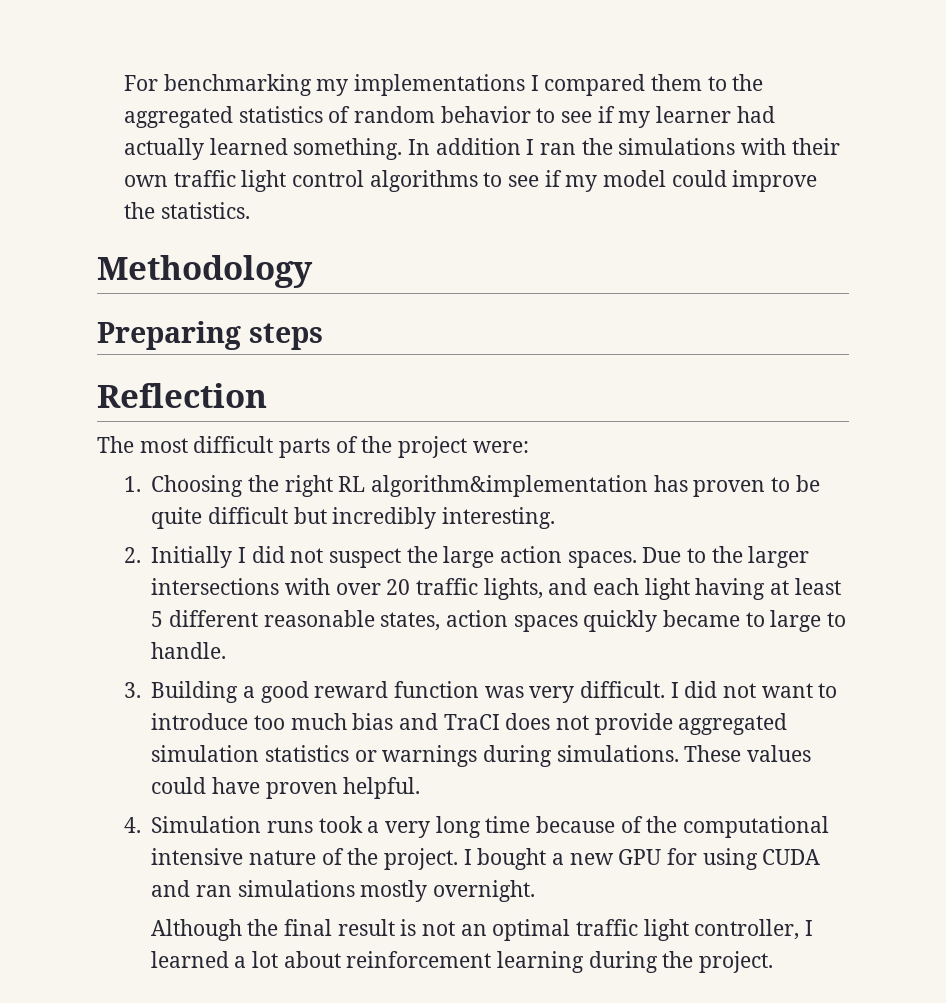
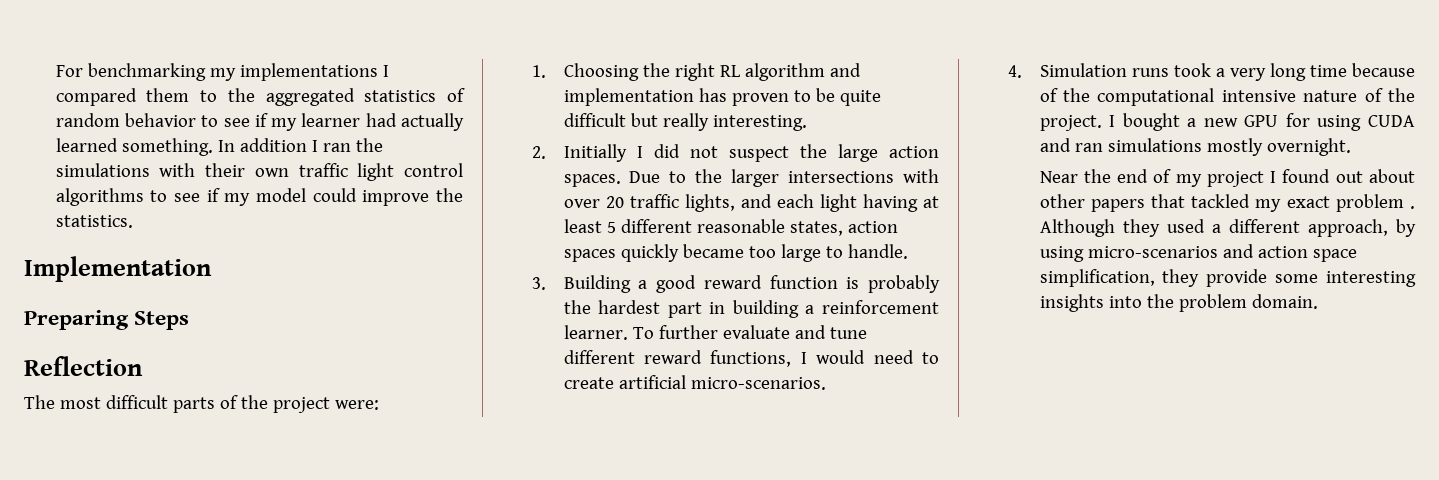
- Methodology
+ Implementation
- Preparing steps
+ Preparing Steps
- 1. Choosing the right RL algorithm&implementation has proven to be quite difficult but incredibly interesting.
+ 1. Choosing the right RL algorithm and implementation has proven to be quite difficult but really interesting.
- Due to the larger intersections with over 20 traffic lights, and each light having at least 5 different reasonable states, action spaces quickly became to large to handle.
+ Due to the larger intersections with over 20 traffic lights, and each light having at least 5 different reasonable states, action spaces quickly became too large to handle.
- 3. Building a good reward function was very difficult. I did not want to introduce too much bias and TraCI does not provide aggregated simulation statistics or warnings during simulations. These values could have proven helpful.
+ 3. Building a good reward function is probably the hardest part in building a reinforcement learner. To further evaluate and tune different reward functions, I would need to create artificial micro-scenarios.
- Although the final result is not an optimal traffic light controller, I learned a lot about reinforcement learning during the project.
+ Near the end of my project I found out about other papers that tackled my exact problem . Although they used a different approach, by using micro-scenarios and action space simplification, they provide some interesting insights into the problem domain.

